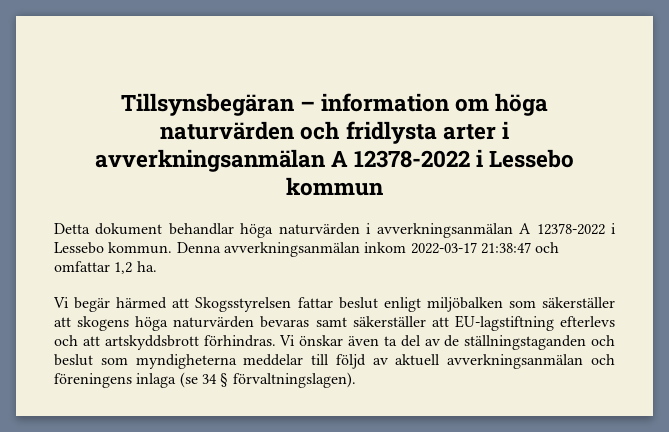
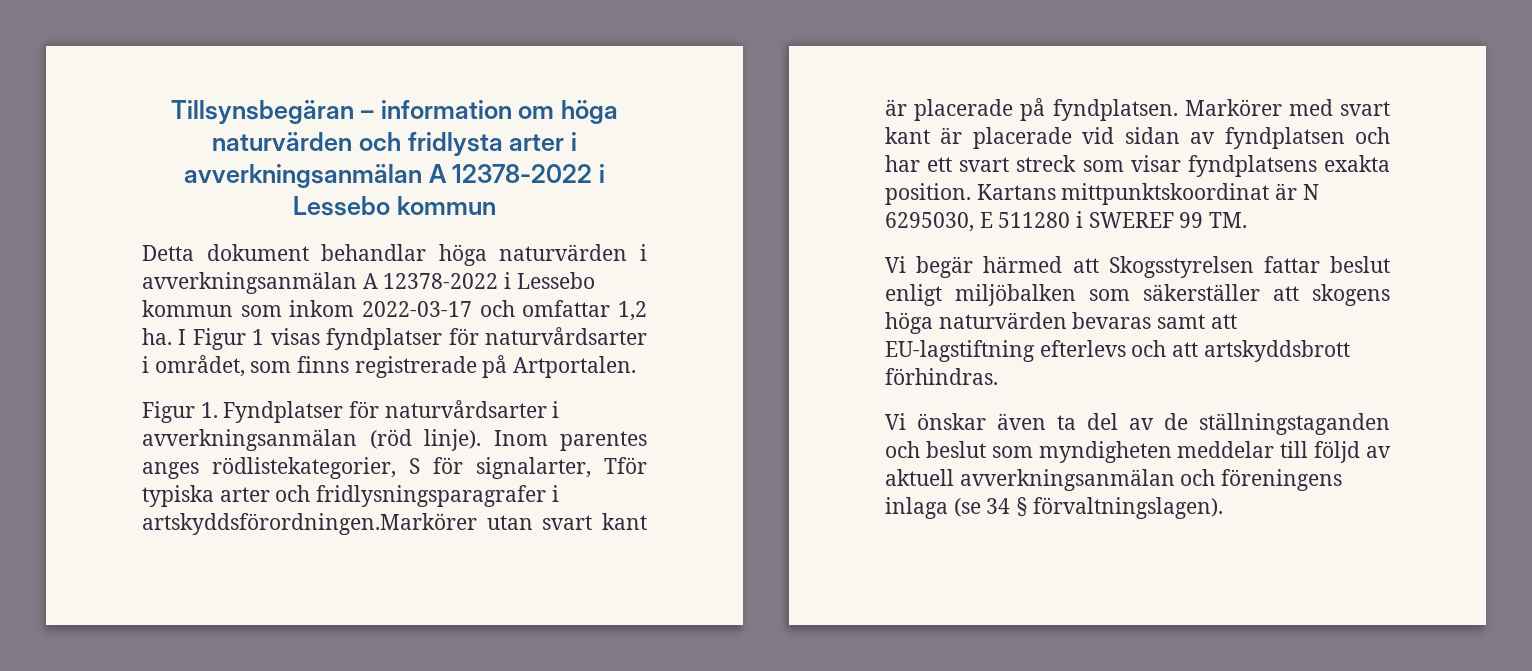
- Detta dokument behandlar höga naturvärden i avverkningsanmälan A 12378-2022 i Lessebo kommun. Denna avverkningsanmälan inkom 2022-03-17 21:38:47 och omfattar 1,2 ha.
+ Detta dokument behandlar höga naturvärden i avverkningsanmälan A 12378-2022 i Lessebo kommun som inkom 2022-03-17 och omfattar 1,2 ha. I Figur 1 visas fyndplatser för naturvårdsarter i området, som finns registrerade på Artportalen.
+ Figur 1. Fyndplatser för naturvårdsarter i avverkningsanmälan (röd linje). Inom parentes anges rödlistekategorier, S för signalarter, Tför typiska arter och fridlysningsparagrafer i artskyddsförordningen.Markörer utan svart kant är placerade på fyndplatsen. Markörer med svart kant är placerade vid sidan av fyndplatsen och har ett svart streck som visar fyndplatsens exakta position. Kartans mittpunktskoordinat är N 6295030, E 511280 i SWEREF 99 TM.
- Vi begär härmed att Skogsstyrelsen fattar beslut enligt miljöbalken som säkerställer att skogens höga naturvärden bevaras samt säkerställer att EU-lagstiftning efterlevs och att artskyddsbrott förhindras. Vi önskar även ta del av de ställningstaganden och beslut som myndigheterna meddelar till följd av aktuell avverkningsanmälan och föreningens inlaga (se 34 § förvaltningslagen).
+ Vi begär härmed att Skogsstyrelsen fattar beslut enligt miljöbalken som säkerställer att skogens höga naturvärden bevaras samt att EU-lagstiftning efterlevs och att artskyddsbrott förhindras.
+ Vi önskar även ta del av de ställningstaganden och beslut som myndigheten meddelar till följd av aktuell avverkningsanmälan och föreningens inlaga (se 34 § förvaltningslagen).

